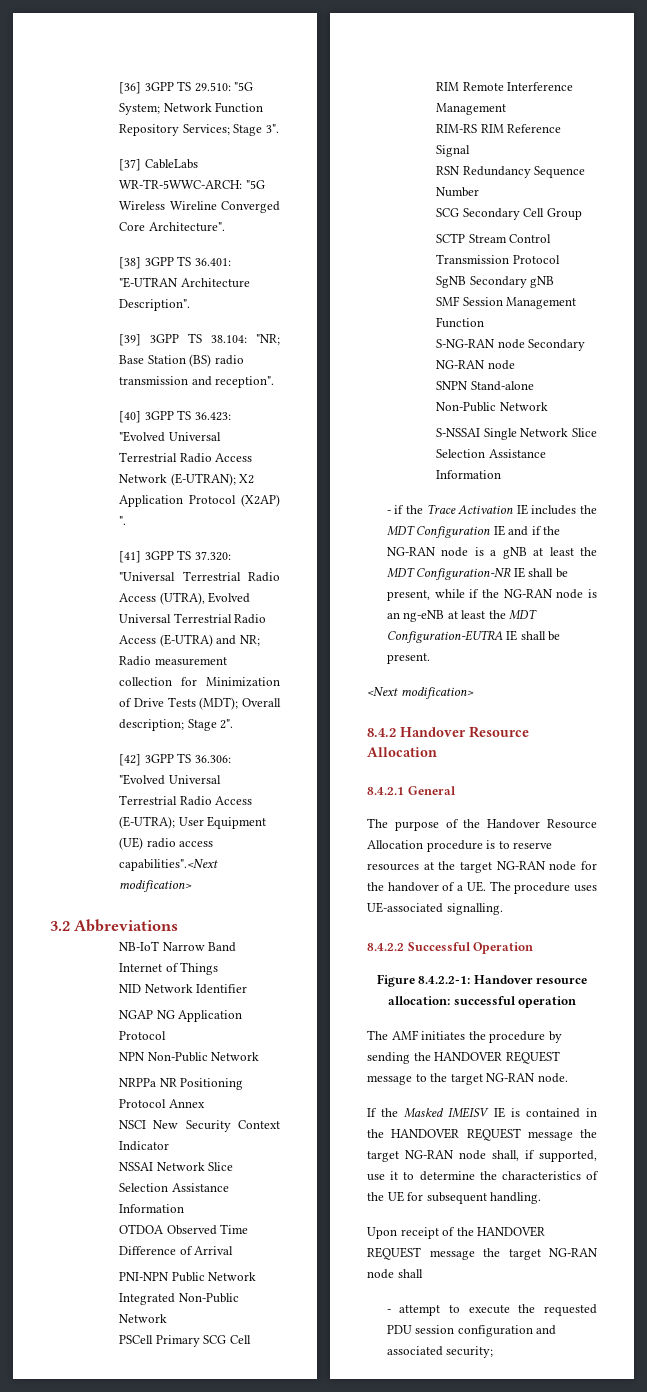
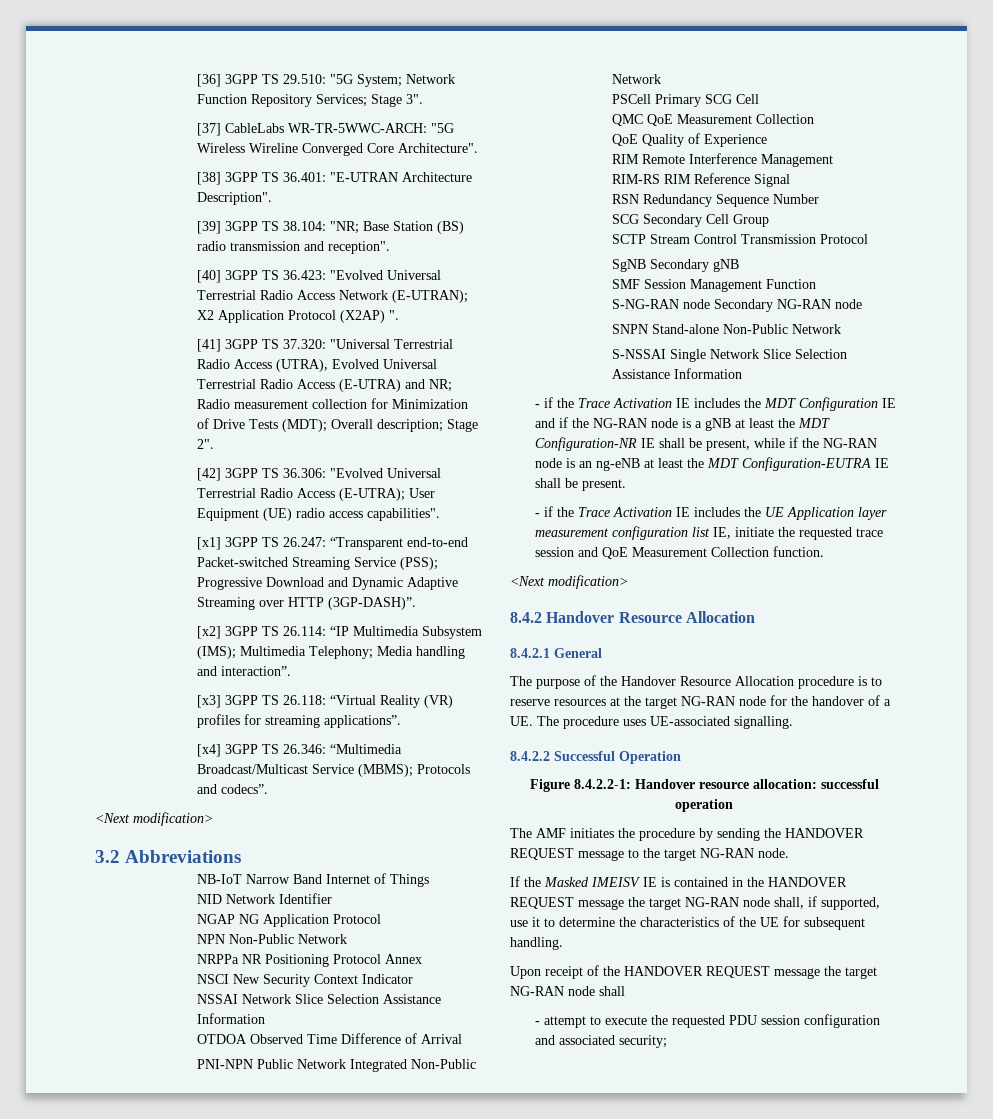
- [42] 3GPP TS 36.306: "Evolved Universal Terrestrial Radio Access (E-UTRA); User Equipment (UE) radio access capabilities".<Next modification>
+ [42] 3GPP TS 36.306: "Evolved Universal Terrestrial Radio Access (E-UTRA); User Equipment (UE) radio access capabilities".
+ [x1] 3GPP TS 26.247: “Transparent end-to-end Packet-switched Streaming Service (PSS); Progressive Download and Dynamic Adaptive Streaming over HTTP (3GP-DASH)”.
+ [x2] 3GPP TS 26.114: “IP Multimedia Subsystem (IMS); Multimedia Telephony; Media handling and interaction”.
+ [x3] 3GPP TS 26.118: “Virtual Reality (VR) profiles for streaming applications”.
+ [x4] 3GPP TS 26.346: “Multimedia Broadcast/Multicast Service (MBMS); Protocols and codecs”.
+ <Next modification>
+ QMC QoE Measurement Collection
+ QoE Quality of Experience
+ - if the Trace Activation IE includes the UE Application layer measurement configuration list IE, initiate the requested trace session and QoE Measurement Collection function.

